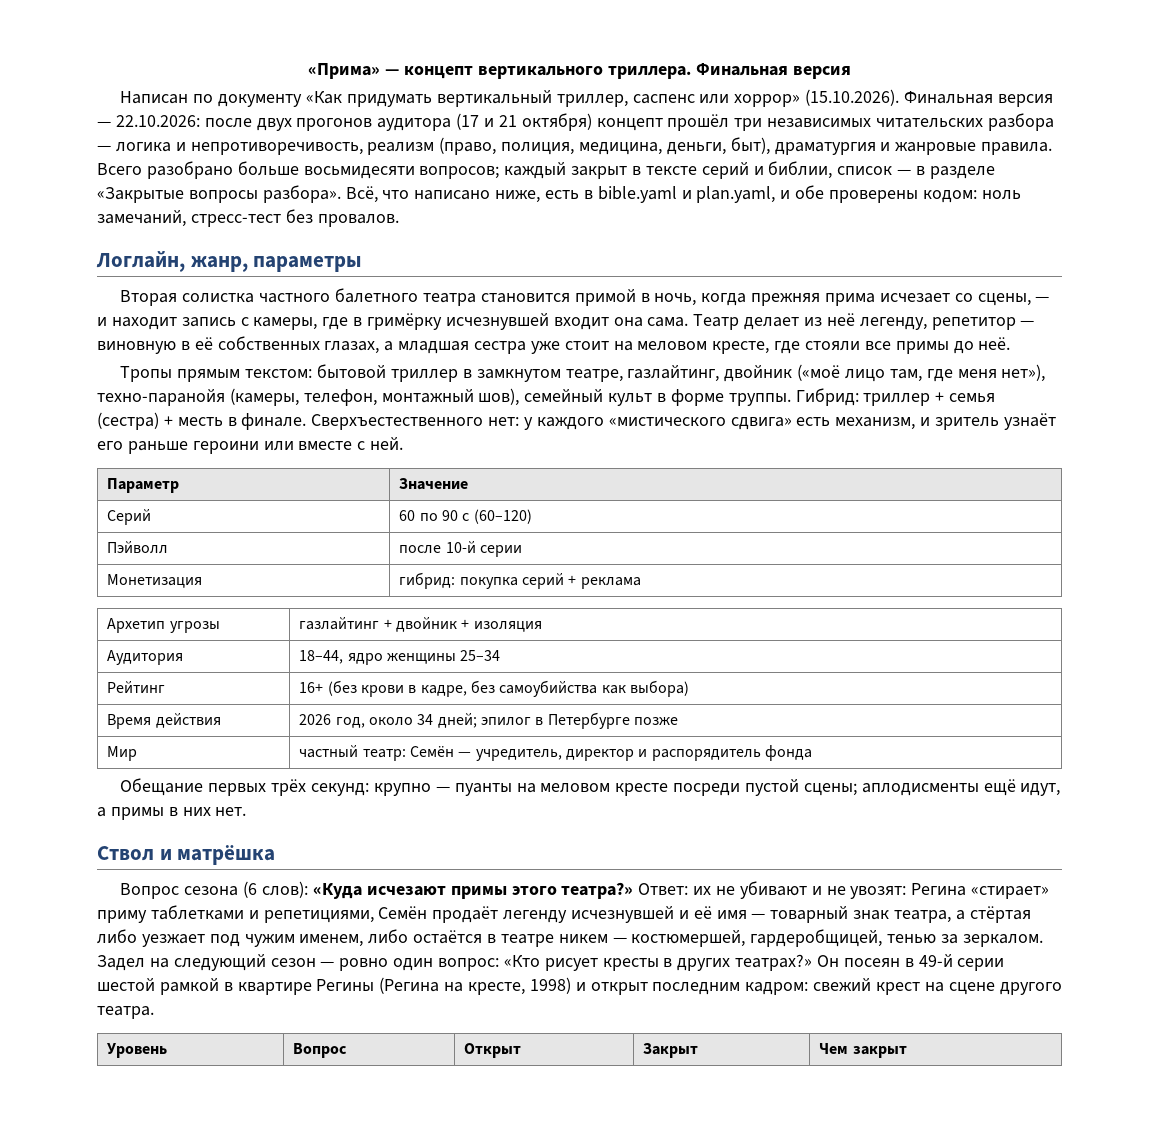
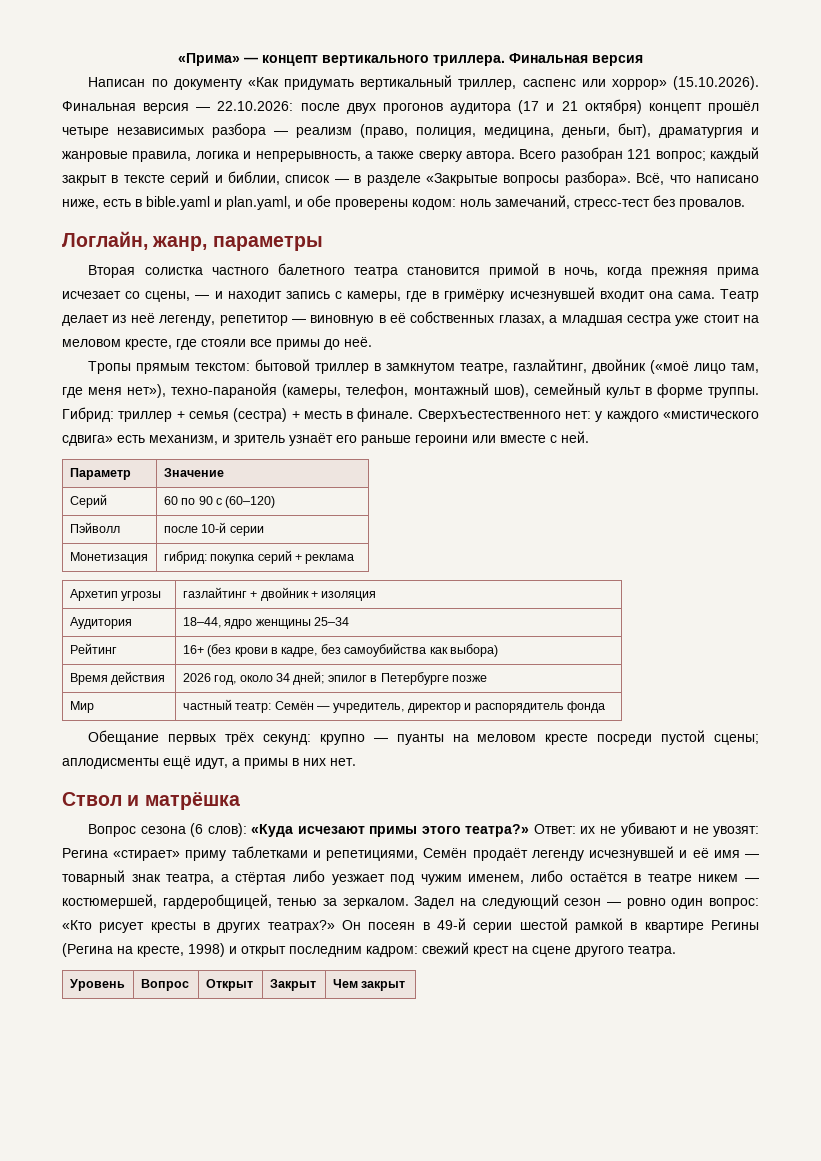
- Написан по документу «Как придумать вертикальный триллер, саспенс или хоррор» (15.10.2026). Финальная версия — 22.10.2026: после двух прогонов аудитора (17 и 21 октября) концепт прошёл три независимых читательских разбора — логика и непротиворечивость, реализм (право, полиция, медицина, деньги, быт), драматургия и жанровые правила. Всего разобрано больше восьмидесяти вопросов; каждый закрыт в тексте серий и библии, список — в разделе «Закрытые вопросы разбора».
+ Написан по документу «Как придумать вертикальный триллер, саспенс или хоррор» (15.10.2026). Финальная версия — 22.10.2026: после двух прогонов аудитора (17 и 21 октября) концепт прошёл четыре независимых разбора — реализм (право, полиция, медицина, деньги, быт), драматургия и жанровые правила, логика и непрерывность, а также сверку автора. Всего разобран 121 вопрос; каждый закрыт в тексте серий и библии, список — в разделе «Закрытые вопросы разбора».

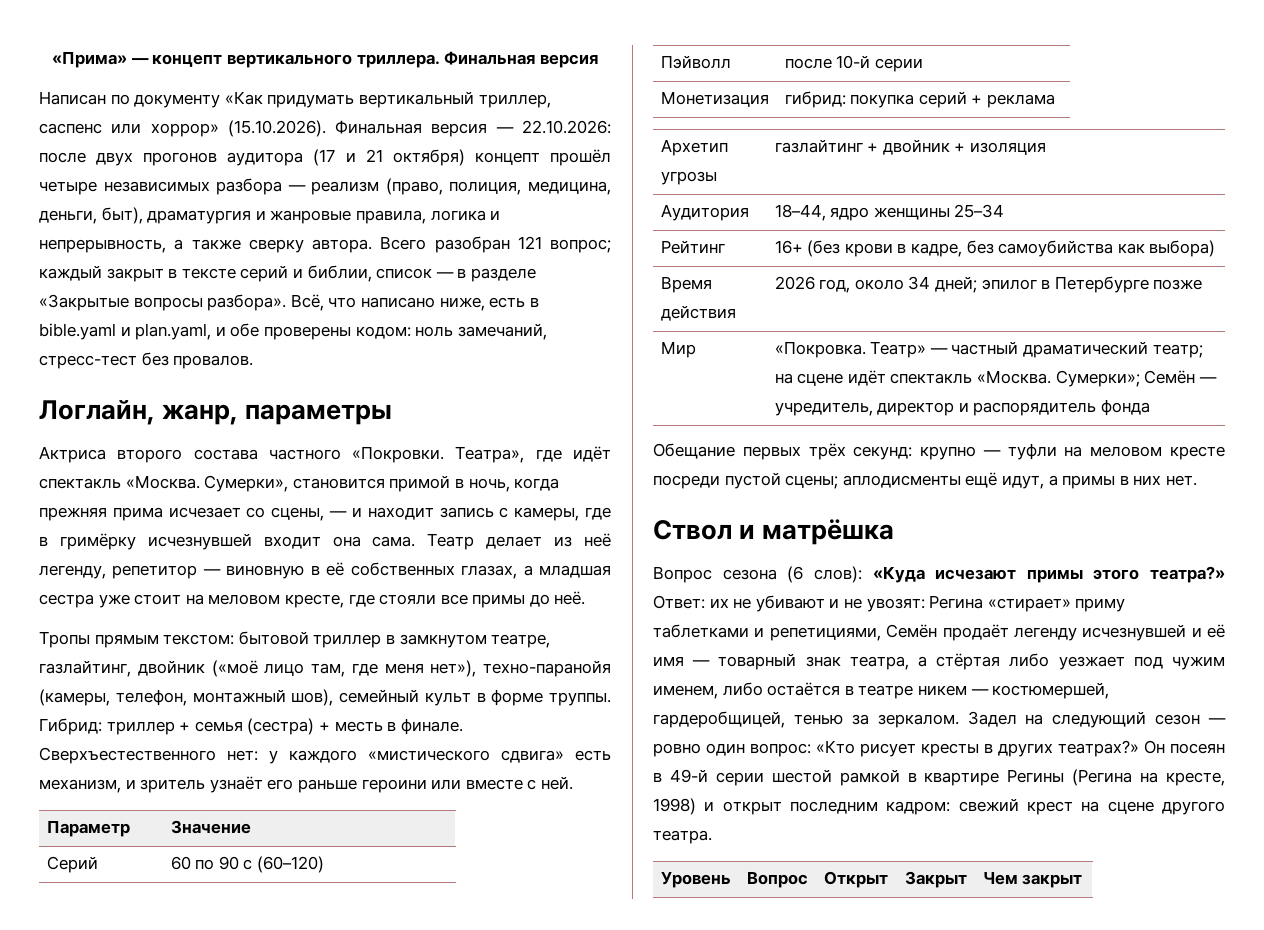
- Вторая солистка частного балетного театра становится примой в ночь, когда прежняя прима исчезает со сцены, — и находит запись с камеры, где в гримёрку исчезнувшей входит она сама.
+ Актриса второго состава частного «Покровки. Театра», где идёт спектакль «Москва. Сумерки», становится примой в ночь, когда прежняя прима исчезает со сцены, — и находит запись с камеры, где в гримёрку исчезнувшей входит она сама.
- Мир | частный театр: Семён — учредитель, директор и распорядитель фонда
+ Мир | «Покровка. Театр» — частный драматический театр; на сцене идёт спектакль «Москва. Сумерки»; Семён — учредитель, директор и распорядитель фонда
- Обещание первых трёх секунд: крупно — пуанты на меловом кресте посреди пустой сцены; аплодисменты ещё идут, а примы в них нет.
+ Обещание первых трёх секунд: крупно — туфли на меловом кресте посреди пустой сцены; аплодисменты ещё идут, а примы в них нет.

